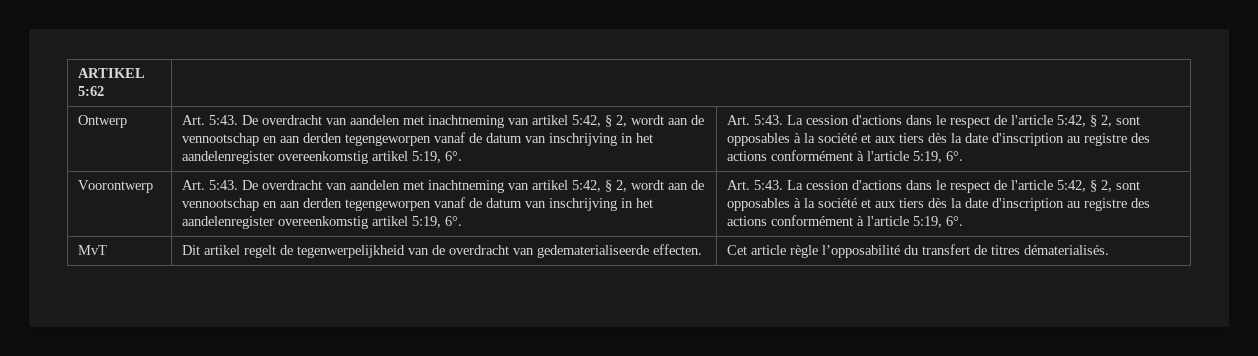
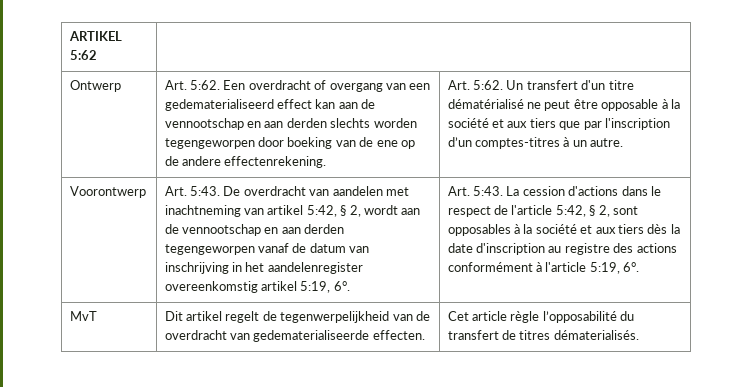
- Ontwerp | Art. 5:43. De overdracht van aandelen met inachtneming van artikel 5:42, § 2, wordt aan de vennootschap en aan derden tegengeworpen vanaf de datum van inschrijving in het aandelenregister overeenkomstig artikel 5:19, 6°. | Art. 5:43. La cession d'actions dans le respect de l'article 5:42, § 2, sont opposables à la société et aux tiers dès la date d'inscription au registre des actions conformément à l'article 5:19, 6°.
+ Ontwerp | Art. 5:62. Een overdracht of overgang van een gedematerialiseerd effect kan aan de vennootschap en aan derden slechts worden tegengeworpen door boeking van de ene op de andere effectenrekening. | Art. 5:62. Un transfert d'un titre dématérialisé ne peut être opposable à la société et aux tiers que par l'inscription d’un comptes-titres à un autre.

